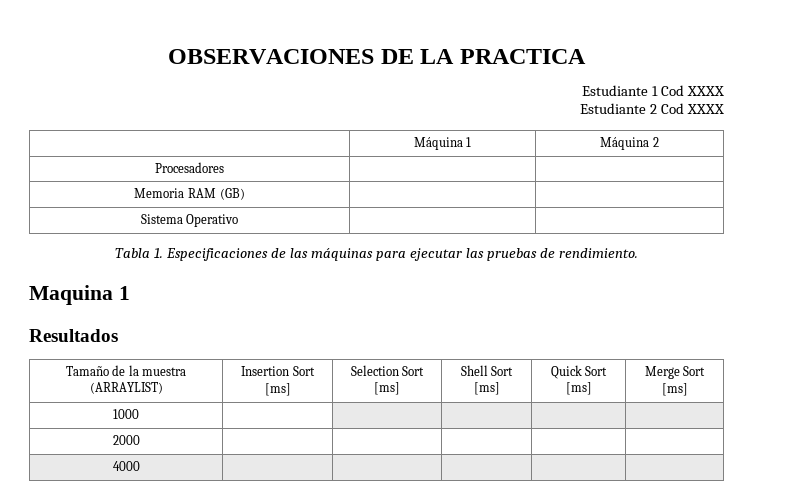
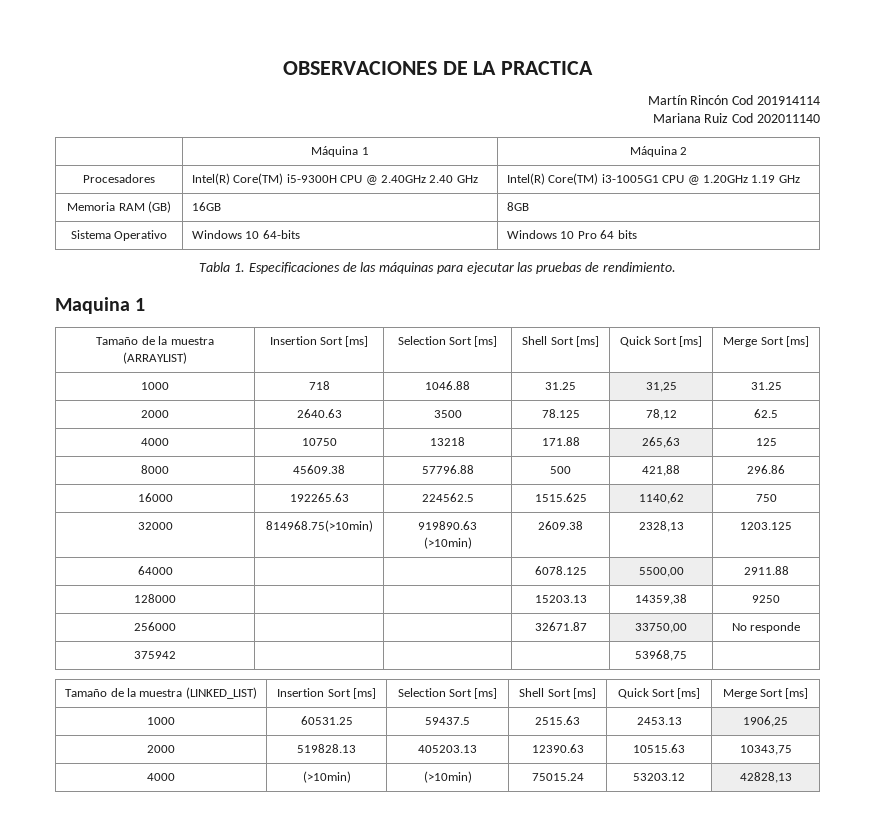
- Estudiante 1 Cod XXXX
- Estudiante 2 Cod XXXX
+ Martín Rincón Cod 201914114
+ Mariana Ruiz Cod 202011140
- Procesadores | |
+ Procesadores | Intel(R) Core(TM) i5-9300H CPU @ 2.40GHz 2.40 GHz | Intel(R) Core(TM) i3-1005G1 CPU @ 1.20GHz 1.19 GHz
- Memoria RAM (GB) | |
+ Memoria RAM (GB) | 16GB | 8GB
- Sistema Operativo | |
+ Sistema Operativo | Windows 10 64-bits | Windows 10 Pro 64 bits
- Resultados
- 1000 | | | | |
- 2000 | | | | |
- 4000 | | | | |
+ 1000 | 718 | 1046.88 | 31.25 | 31,25 | 31.25
+ 2000 | 2640.63 | 3500 | 78.125 | 78,12 | 62.5
+ 4000 | 10750 | 13218 | 171.88 | 265,63 | 125
+ 8000 | 45609.38 | 57796.88 | 500 | 421,88 | 296.86
+ 16000 | 192265.63 | 224562.5 | 1515.625 | 1140,62 | 750
+ 32000 | 814968.75(>10min) | 919890.63 (>10min) | 2609.38 | 2328,13 | 1203.125
+ 64000 | | | 6078.125 | 5500,00 | 2911.88
+ 128000 | | | 15203.13 | 14359,38 | 9250
+ 256000 | | | 32671.87 | 33750,00 | No responde
+ 375942 | | | | 53968,75 |
+ Tamaño de la muestra (LINKED_LIST) | Insertion Sort [ms] | Selection Sort [ms] | Shell Sort [ms] | Quick Sort [ms] | Merge Sort [ms]
+ 1000 | 60531.25 | 59437.5 | 2515.63 | 2453.13 | 1906,25
+ 2000 | 519828.13 | 405203.13 | 12390.63 | 10515.63 | 10343,75
+ 4000 | (>10min) | (>10min) | 75015.24 | 53203.12 | 42828,13

